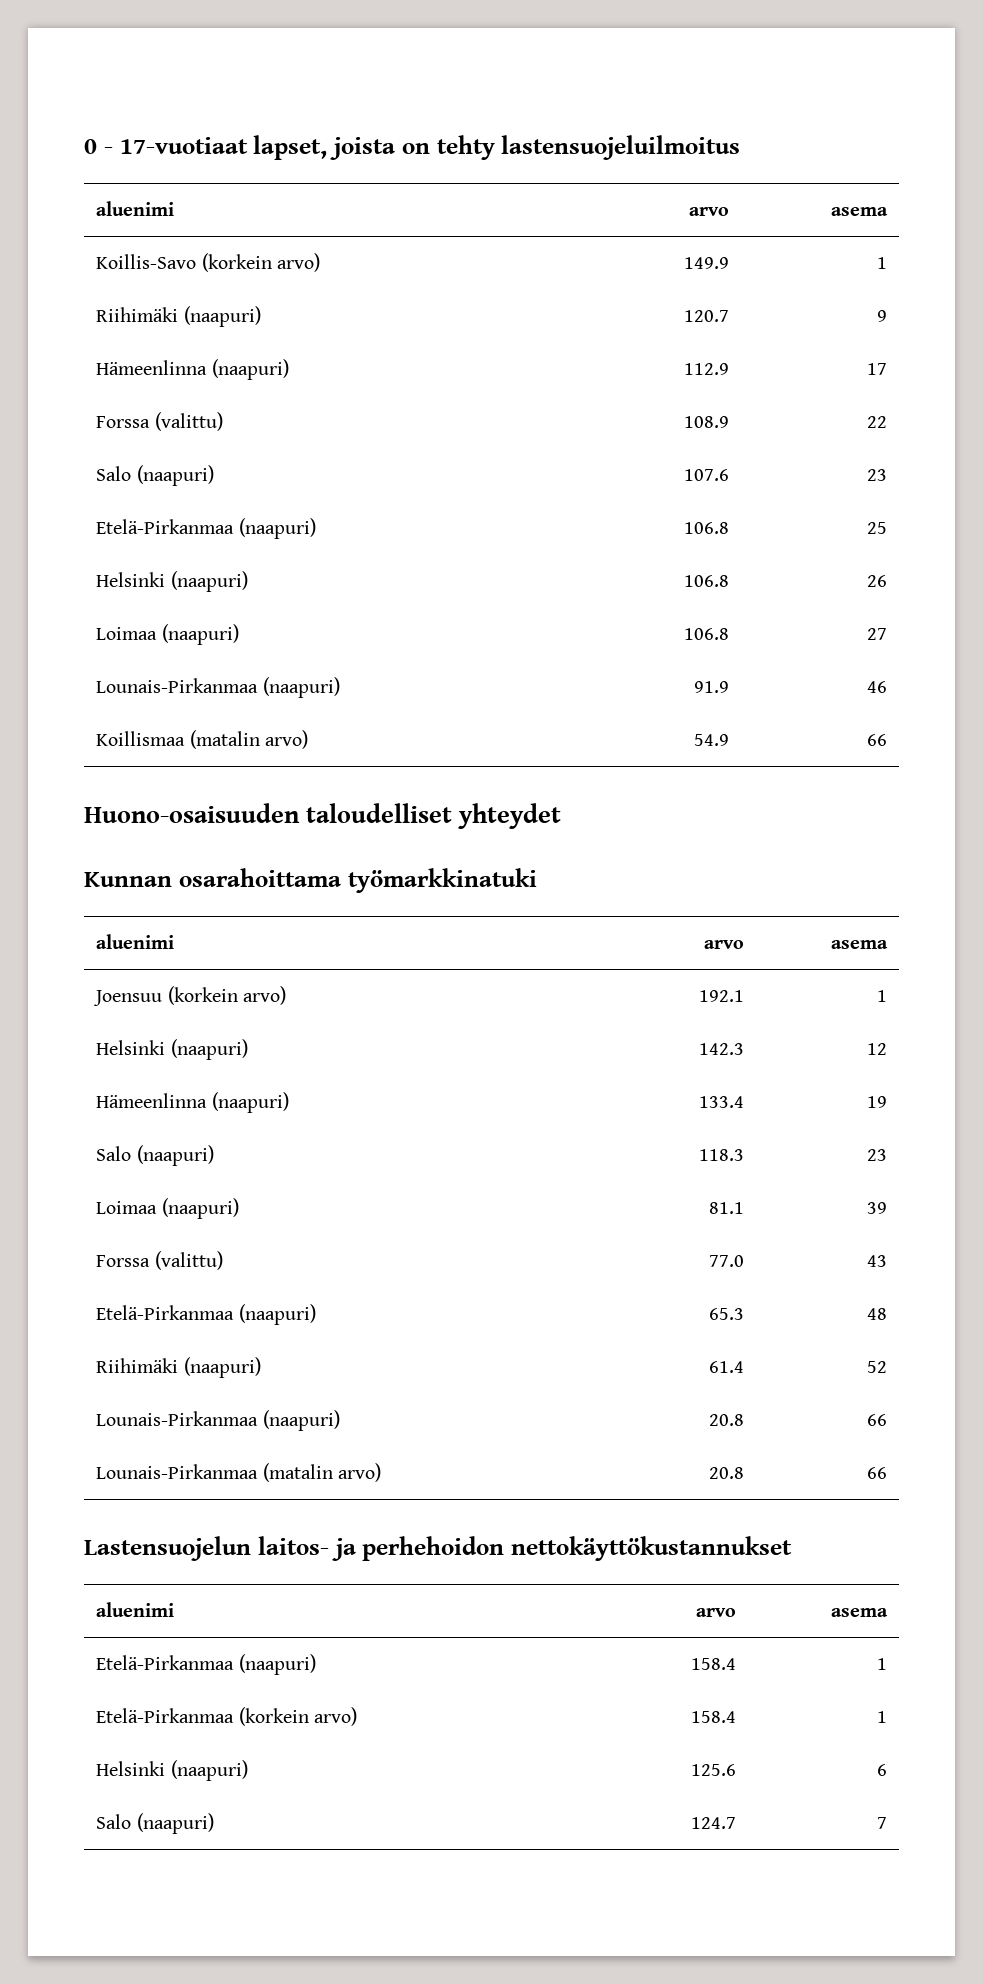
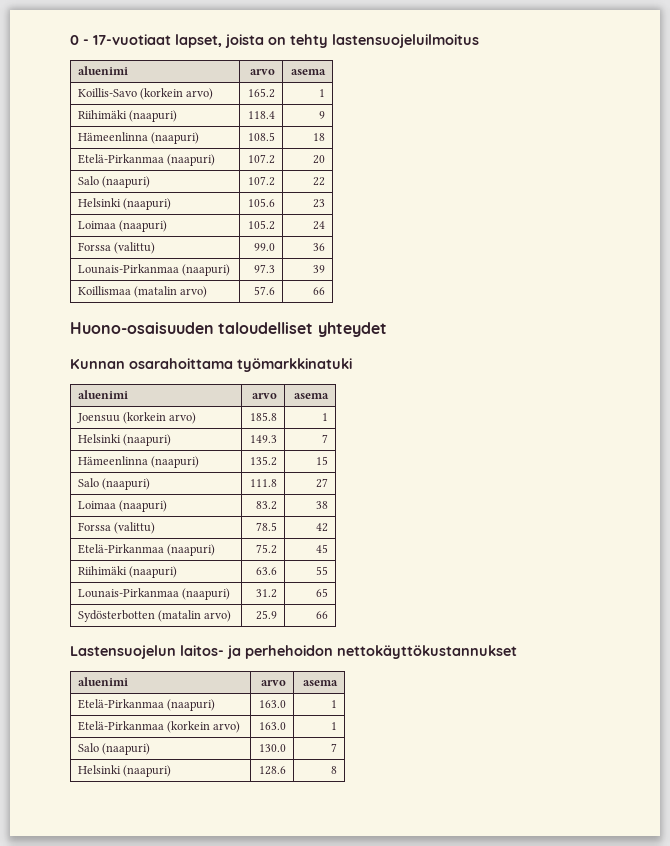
- Koillis-Savo (korkein arvo) | 149.9 | 1
+ Koillis-Savo (korkein arvo) | 165.2 | 1
- Riihimäki (naapuri) | 120.7 | 9
+ Riihimäki (naapuri) | 118.4 | 9
- Hämeenlinna (naapuri) | 112.9 | 17
- Forssa (valittu) | 108.9 | 22
- Salo (naapuri) | 107.6 | 23
- Etelä-Pirkanmaa (naapuri) | 106.8 | 25
- Helsinki (naapuri) | 106.8 | 26
- Loimaa (naapuri) | 106.8 | 27
- Lounais-Pirkanmaa (naapuri) | 91.9 | 46
+ Hämeenlinna (naapuri) | 108.5 | 18
+ Etelä-Pirkanmaa (naapuri) | 107.2 | 20
+ Salo (naapuri) | 107.2 | 22
+ Helsinki (naapuri) | 105.6 | 23
+ Loimaa (naapuri) | 105.2 | 24
+ Forssa (valittu) | 99.0 | 36
+ Lounais-Pirkanmaa (naapuri) | 97.3 | 39
- Koillismaa (matalin arvo) | 54.9 | 66
+ Koillismaa (matalin arvo) | 57.6 | 66
- Joensuu (korkein arvo) | 192.1 | 1
- Helsinki (naapuri) | 142.3 | 12
- Hämeenlinna (naapuri) | 133.4 | 19
- Salo (naapuri) | 118.3 | 23
- Loimaa (naapuri) | 81.1 | 39
- Forssa (valittu) | 77.0 | 43
- Etelä-Pirkanmaa (naapuri) | 65.3 | 48
- Riihimäki (naapuri) | 61.4 | 52
- Lounais-Pirkanmaa (naapuri) | 20.8 | 66
- Lounais-Pirkanmaa (matalin arvo) | 20.8 | 66
+ Joensuu (korkein arvo) | 185.8 | 1
+ Helsinki (naapuri) | 149.3 | 7
+ Hämeenlinna (naapuri) | 135.2 | 15
+ Salo (naapuri) | 111.8 | 27
+ Loimaa (naapuri) | 83.2 | 38
+ Forssa (valittu) | 78.5 | 42
+ Etelä-Pirkanmaa (naapuri) | 75.2 | 45
+ Riihimäki (naapuri) | 63.6 | 55
+ Lounais-Pirkanmaa (naapuri) | 31.2 | 65
+ Sydösterbotten (matalin arvo) | 25.9 | 66
- Etelä-Pirkanmaa (naapuri) | 158.4 | 1
+ Etelä-Pirkanmaa (naapuri) | 163.0 | 1
- Etelä-Pirkanmaa (korkein arvo) | 158.4 | 1
- Helsinki (naapuri) | 125.6 | 6
- Salo (naapuri) | 124.7 | 7
+ Etelä-Pirkanmaa (korkein arvo) | 163.0 | 1
+ Salo (naapuri) | 130.0 | 7
+ Helsinki (naapuri) | 128.6 | 8

